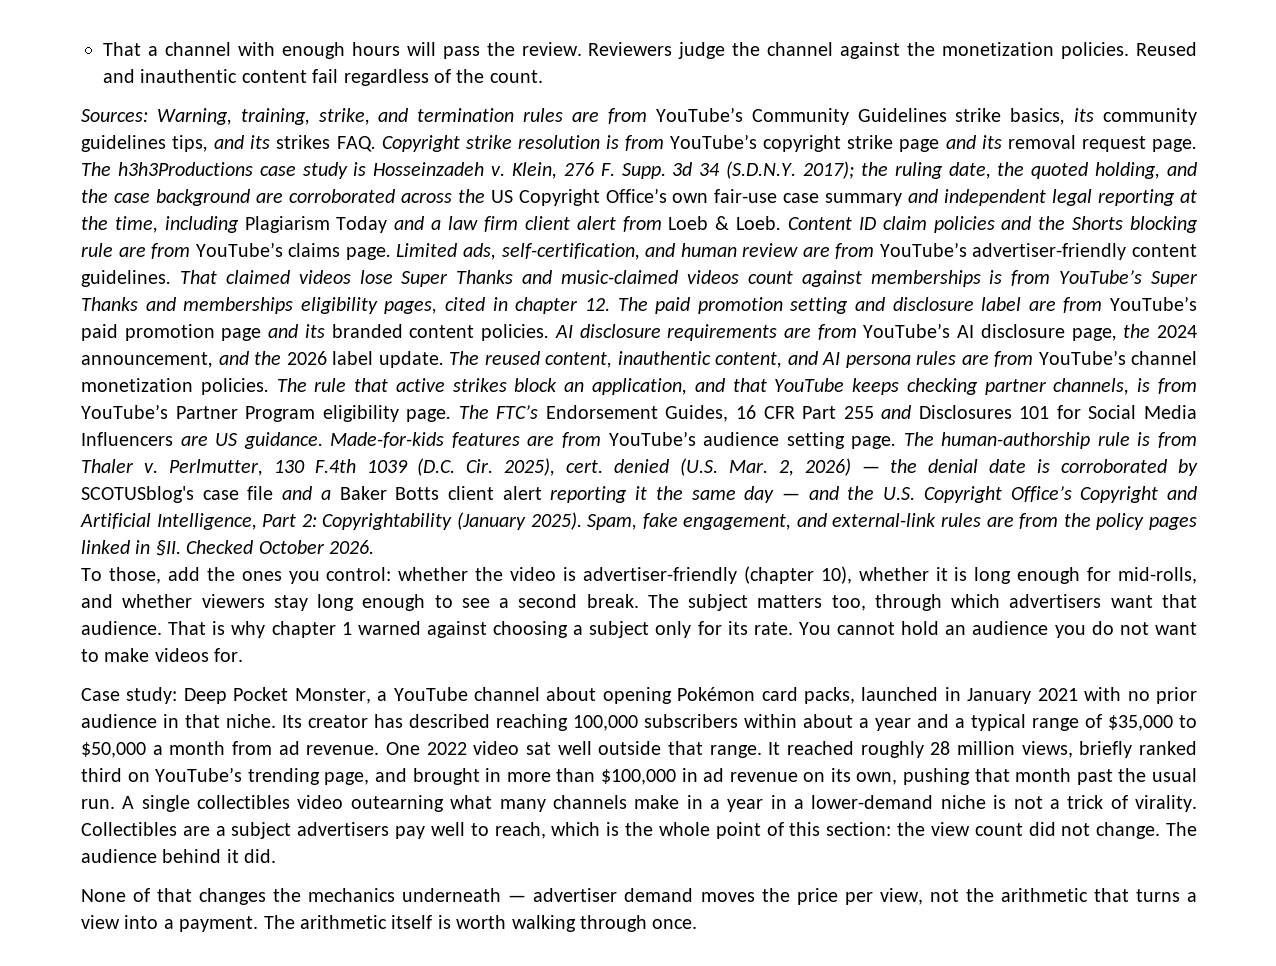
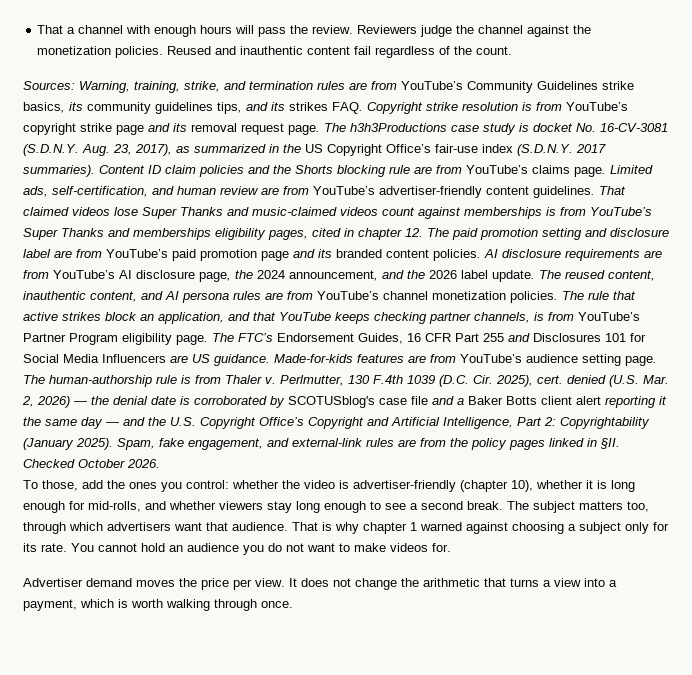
- The h3h3Productions case study is Hosseinzadeh v. Klein, 276 F. Supp. 3d 34 (S.D.N.Y. 2017); the ruling date, the quoted holding, and the case background are corroborated across the US Copyright Office’s own fair-use case summary and independent legal reporting at the time, including Plagiarism Today and a law firm client alert from Loeb & Loeb.
+ The h3h3Productions case study is docket No. 16-CV-3081 (S.D.N.Y. Aug. 23, 2017), as summarized in the US Copyright Office’s fair-use index (S.D.N.Y. 2017 summaries).
- Case study: Deep Pocket Monster, a YouTube channel about opening Pokémon card packs, launched in January 2021 with no prior audience in that niche. Its creator has described reaching 100,000 subscribers within about a year and a typical range of $35,000 to $50,000 a month from ad revenue. One 2022 video sat well outside that range. It reached roughly 28 million views, briefly ranked third on YouTube’s trending page, and brought in more than $100,000 in ad revenue on its own, pushing that month past the usual run. A single collectibles video outearning what many channels make in a year in a lower-demand niche is not a trick of virality. Collectibles are a subject advertisers pay well to reach, which is the whole point of this section: the view count did not change. The audience behind it did.
- None of that changes the mechanics underneath — advertiser demand moves the price per view, not the arithmetic that turns a view into a payment. The arithmetic itself is worth walking through once.
+ Advertiser demand moves the price per view. It does not change the arithmetic that turns a view into a payment, which is worth walking through once.

